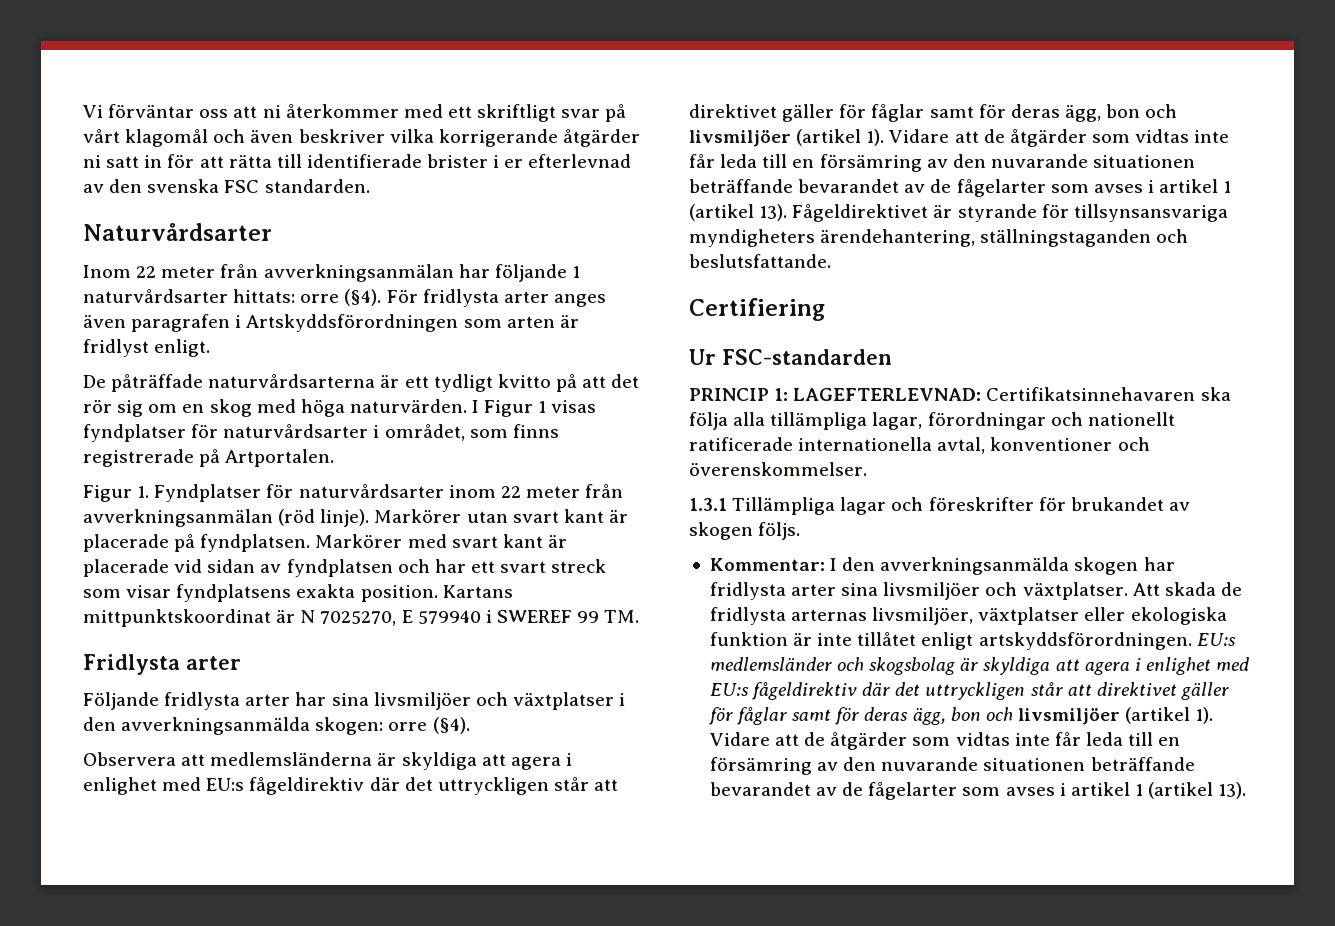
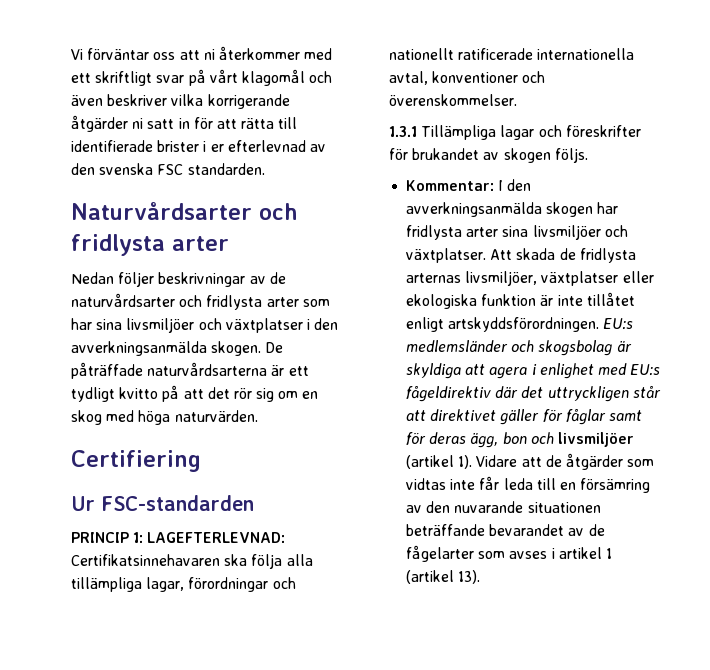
- Naturvårdsarter
- Inom 22 meter från avverkningsanmälan har följande 1 naturvårdsarter hittats: orre (§4). För fridlysta arter anges även paragrafen i Artskyddsförordningen som arten är fridlyst enligt.
- De påträffade naturvårdsarterna är ett tydligt kvitto på att det rör sig om en skog med höga naturvärden. I Figur 1 visas fyndplatser för naturvårdsarter i området, som finns registrerade på Artportalen.
- Figur 1. Fyndplatser för naturvårdsarter inom 22 meter från avverkningsanmälan (röd linje). Markörer utan svart kant är placerade på fyndplatsen. Markörer med svart kant är placerade vid sidan av fyndplatsen och har ett svart streck som visar fyndplatsens exakta position. Kartans mittpunktskoordinat är N 7025270, E 579940 i SWEREF 99 TM.
- Fridlysta arter
- Följande fridlysta arter har sina livsmiljöer och växtplatser i den avverkningsanmälda skogen: orre (§4).
- Observera att medlemsländerna är skyldiga att agera i enlighet med EU:s fågeldirektiv där det uttryckligen står att direktivet gäller för fåglar samt för deras ägg, bon och livsmiljöer (artikel 1). Vidare att de åtgärder som vidtas inte får leda till en försämring av den nuvarande situationen beträffande bevarandet av de fågelarter som avses i artikel 1 (artikel 13). Fågeldirektivet är styrande för tillsynsansvariga myndigheters ärendehantering, ställningstaganden och beslutsfattande.
+ Naturvårdsarter och fridlysta arter
+ Nedan följer beskrivningar av de naturvårdsarter och fridlysta arter som har sina livsmiljöer och växtplatser i den avverkningsanmälda skogen. De påträffade naturvårdsarterna är ett tydligt kvitto på att det rör sig om en skog med höga naturvärden.

